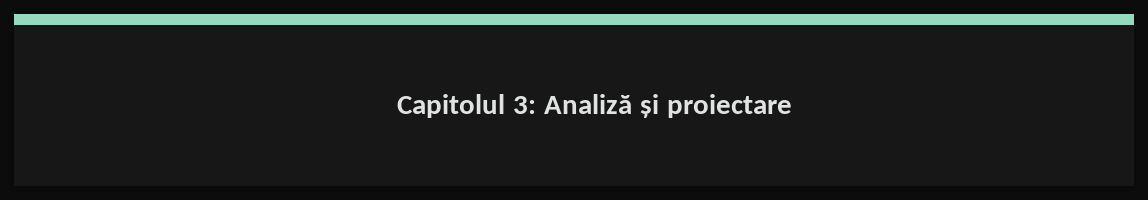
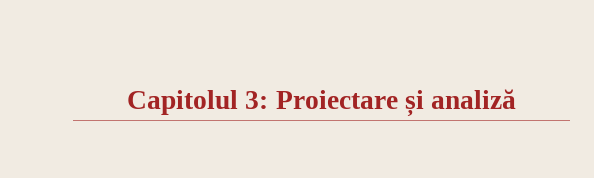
- Capitolul 3: Analiză și proiectare
+ Capitolul 3: Proiectare și analiză

